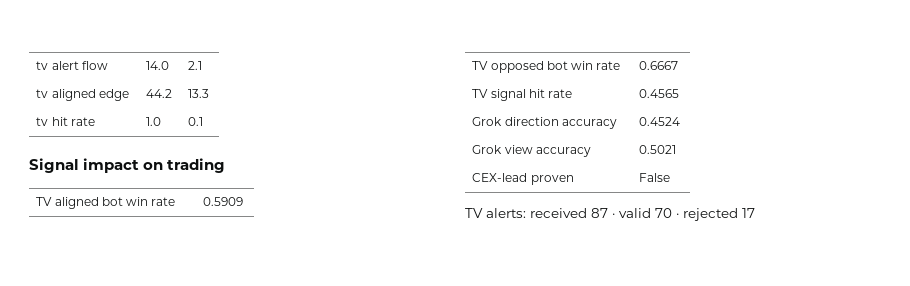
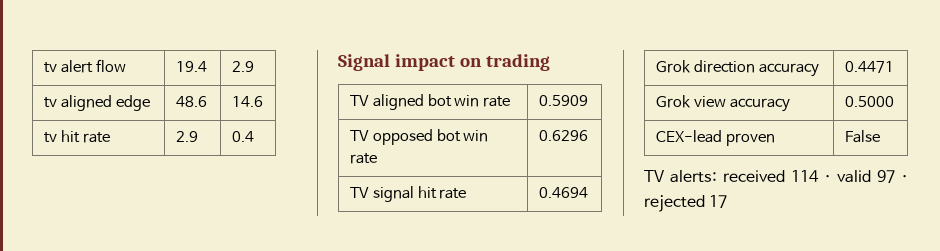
- tv alert flow | 14.0 | 2.1
+ tv alert flow | 19.4 | 2.9
- tv aligned edge | 44.2 | 13.3
+ tv aligned edge | 48.6 | 14.6
- tv hit rate | 1.0 | 0.1
+ tv hit rate | 2.9 | 0.4
- TV opposed bot win rate | 0.6667
+ TV opposed bot win rate | 0.6296
- TV signal hit rate | 0.4565
+ TV signal hit rate | 0.4694
- Grok direction accuracy | 0.4524
+ Grok direction accuracy | 0.4471
- Grok view accuracy | 0.5021
+ Grok view accuracy | 0.5000
- TV alerts: received 87 · valid 70 · rejected 17
+ TV alerts: received 114 · valid 97 · rejected 17

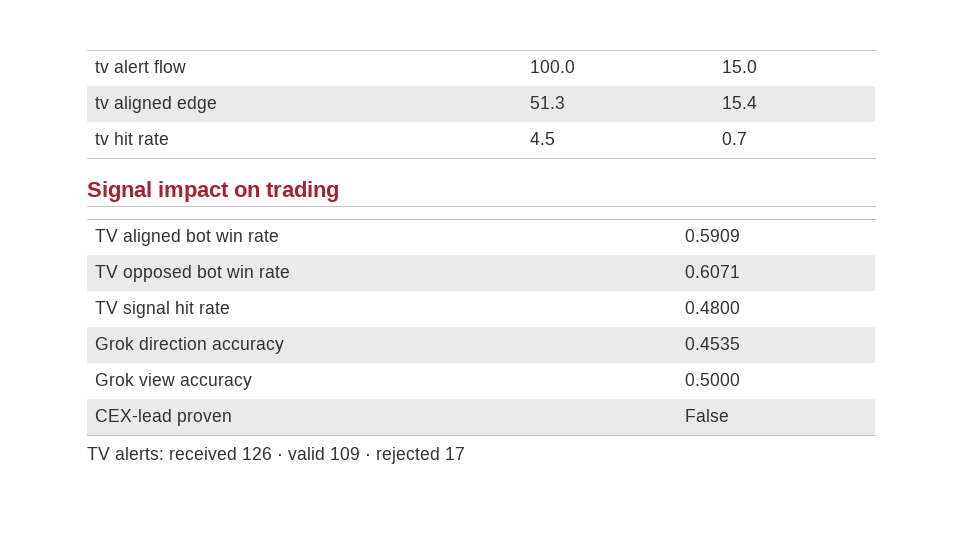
- tv alert flow | 19.4 | 2.9
+ tv alert flow | 100.0 | 15.0
- tv aligned edge | 48.6 | 14.6
+ tv aligned edge | 51.3 | 15.4
- tv hit rate | 2.9 | 0.4
+ tv hit rate | 4.5 | 0.7
- TV opposed bot win rate | 0.6296
+ TV opposed bot win rate | 0.6071
- TV signal hit rate | 0.4694
+ TV signal hit rate | 0.4800
- Grok direction accuracy | 0.4471
+ Grok direction accuracy | 0.4535
- TV alerts: received 114 · valid 97 · rejected 17
+ TV alerts: received 126 · valid 109 · rejected 17

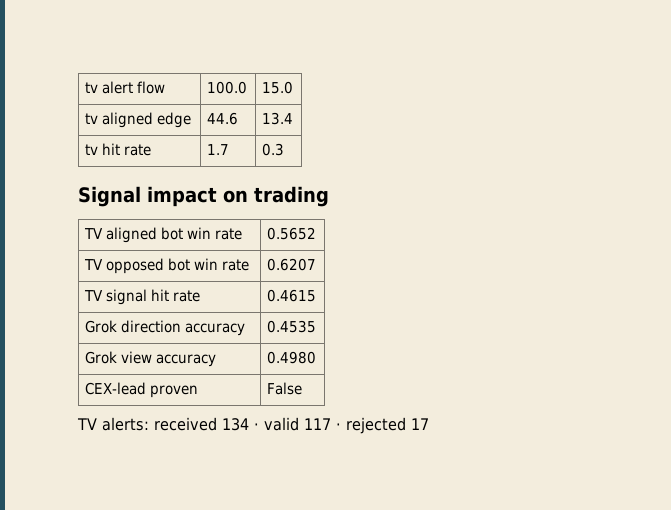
- tv aligned edge | 51.3 | 15.4
+ tv aligned edge | 44.6 | 13.4
- tv hit rate | 4.5 | 0.7
+ tv hit rate | 1.7 | 0.3
- TV aligned bot win rate | 0.5909
+ TV aligned bot win rate | 0.5652
- TV opposed bot win rate | 0.6071
+ TV opposed bot win rate | 0.6207
- TV signal hit rate | 0.4800
+ TV signal hit rate | 0.4615
- Grok view accuracy | 0.5000
+ Grok view accuracy | 0.4980
- TV alerts: received 126 · valid 109 · rejected 17
+ TV alerts: received 134 · valid 117 · rejected 17

